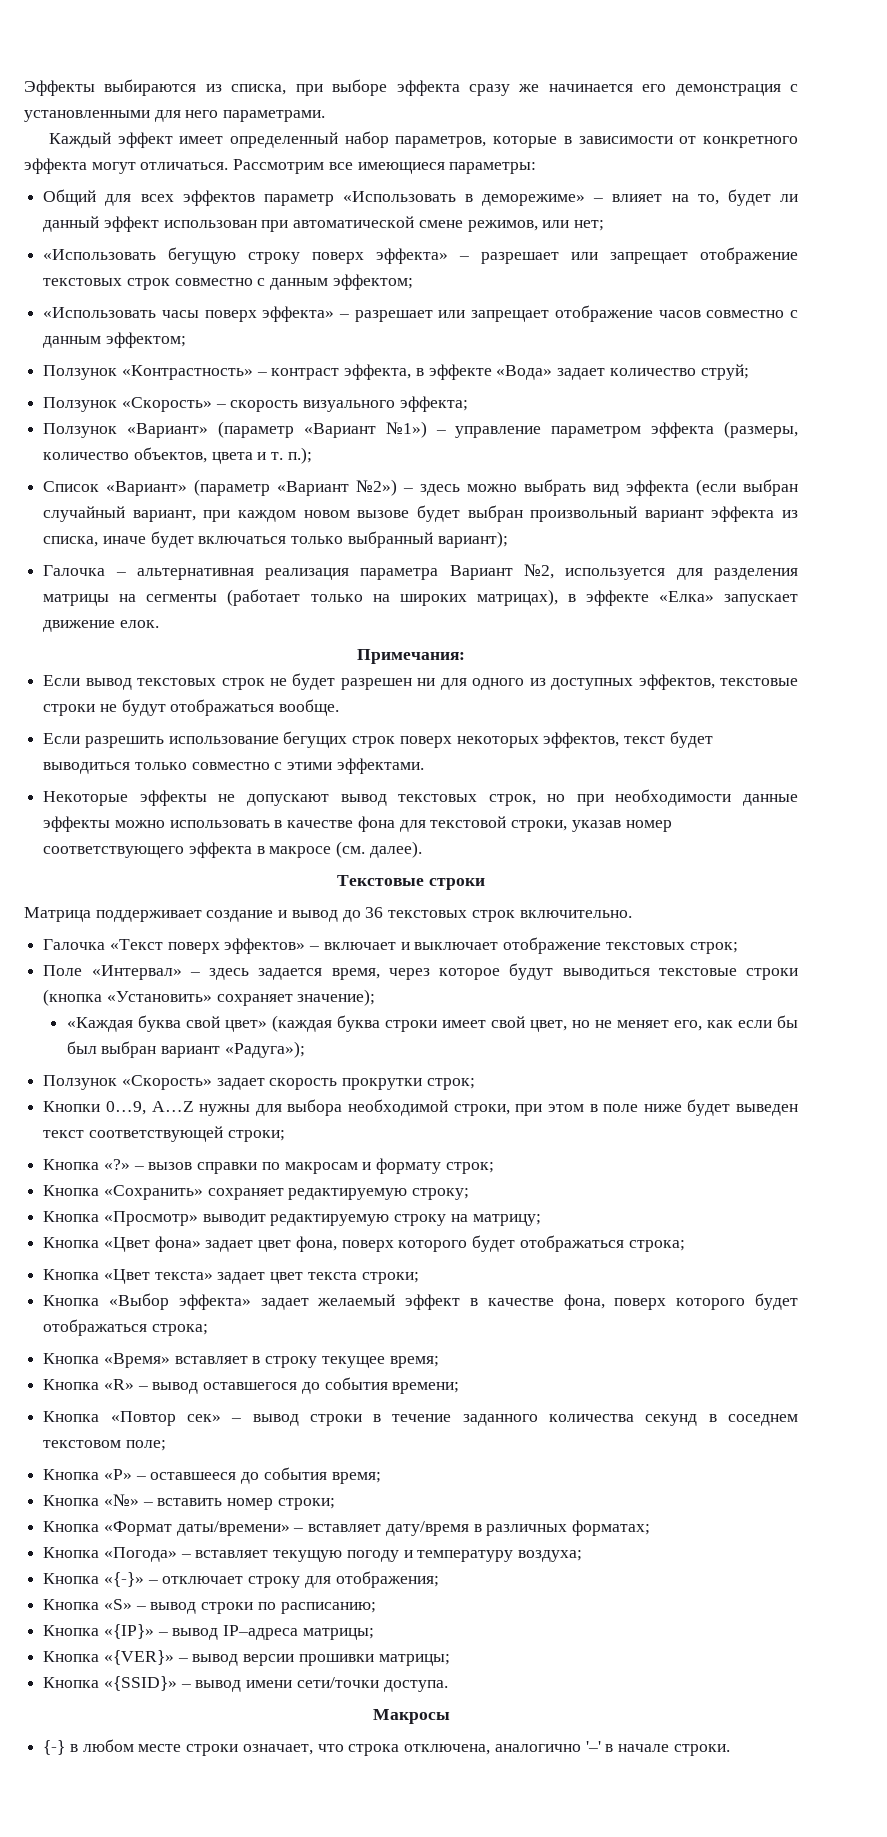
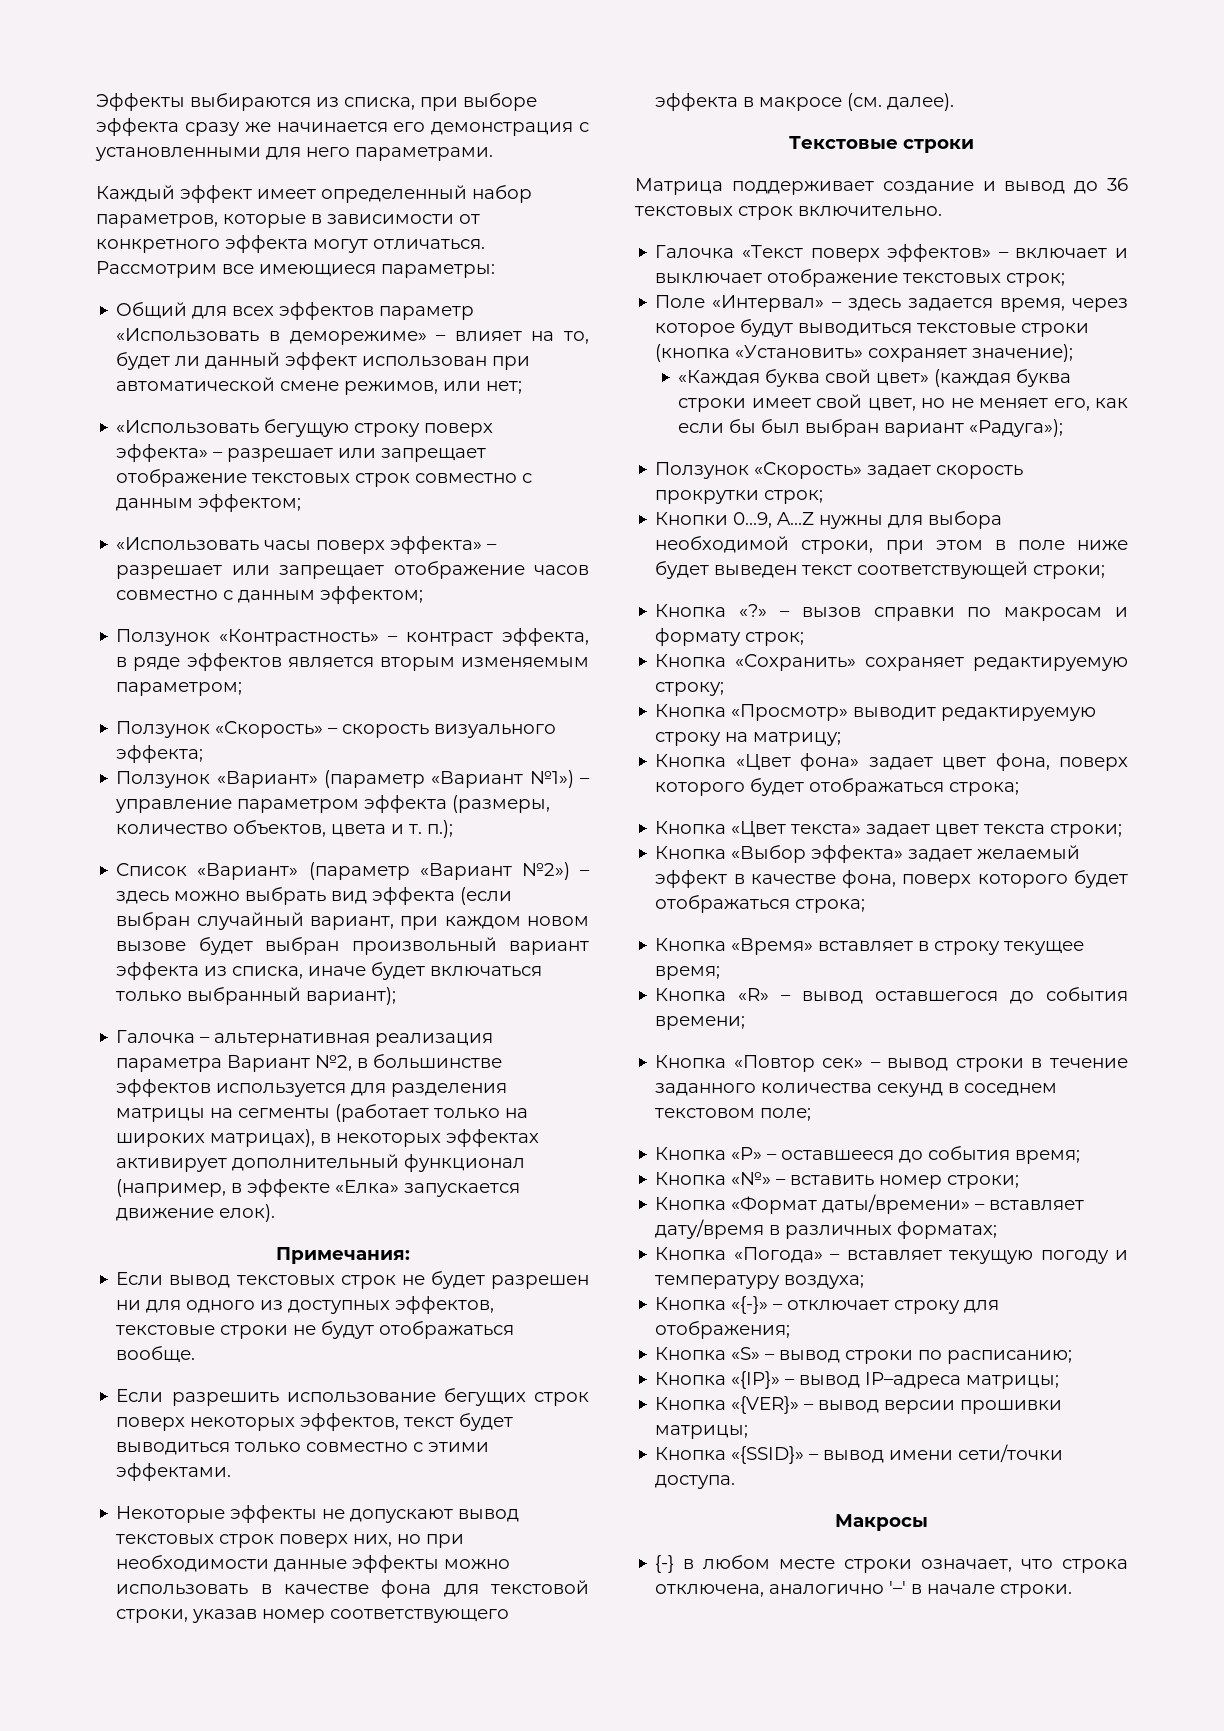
- Ползунок «Контрастность» – контраст эффекта, в эффекте «Вода» задает количество струй;
+ Ползунок «Контрастность» – контраст эффекта, в ряде эффектов является вторым изменяемым параметром;
- Галочка – альтернативная реализация параметра Вариант №2, используется для разделения матрицы на сегменты (работает только на широких матрицах), в эффекте «Елка» запускает движение елок.
+ Галочка – альтернативная реализация параметра Вариант №2, в большинстве эффектов используется для разделения матрицы на сегменты (работает только на широких матрицах), в некоторых эффектах активирует дополнительный функционал (например, в эффекте «Елка» запускается движение елок).
- Некоторые эффекты не допускают вывод текстовых строк, но при необходимости данные эффекты можно использовать в качестве фона для текстовой строки, указав номер соответствующего эффекта в макросе (см. далее).
+ Некоторые эффекты не допускают вывод текстовых строк поверх них, но при необходимости данные эффекты можно использовать в качестве фона для текстовой строки, указав номер соответствующего эффекта в макросе (см. далее).

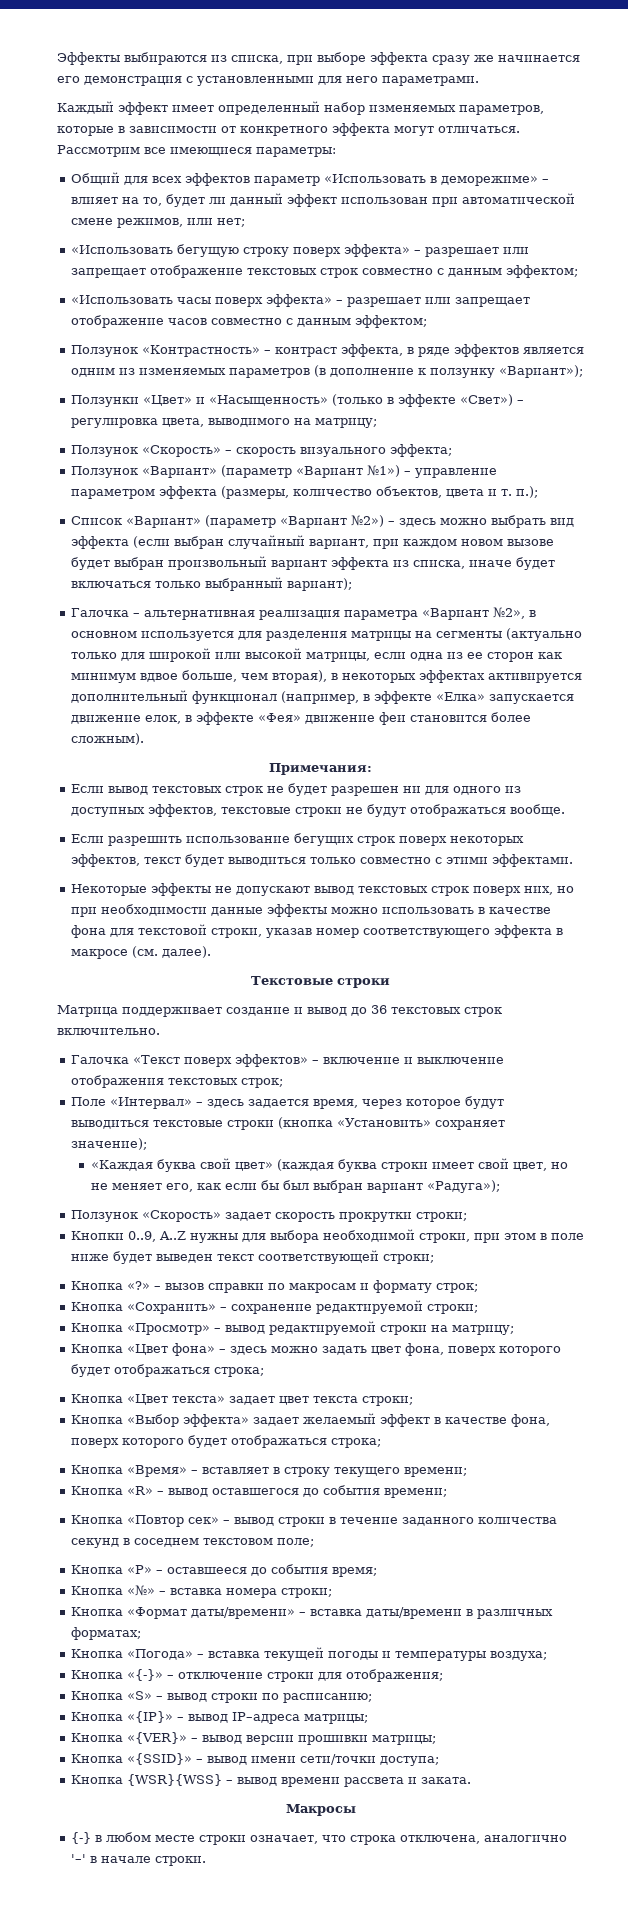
- Каждый эффект имеет определенный набор параметров, которые в зависимости от конкретного эффекта могут отличаться.
+ Каждый эффект имеет определенный набор изменяемых параметров, которые в зависимости от конкретного эффекта могут отличаться.
- Ползунок «Контрастность» – контраст эффекта, в ряде эффектов является вторым изменяемым параметром;
+ Ползунок «Контрастность» – контраст эффекта, в ряде эффектов является одним из изменяемых параметров (в дополнение к ползунку «Вариант»);
+ Ползунки «Цвет» и «Насыщенность» (только в эффекте «Свет») – регулировка цвета, выводимого на матрицу;
- Галочка – альтернативная реализация параметра Вариант №2, в большинстве эффектов используется для разделения матрицы на сегменты (работает только на широких матрицах), в некоторых эффектах активирует дополнительный функционал (например, в эффекте «Елка» запускается движение елок).
+ Галочка – альтернативная реализация параметра «Вариант №2», в основном используется для разделения матрицы на сегменты (актуально только для широкой или высокой матрицы, если одна из ее сторон как минимум вдвое больше, чем вторая), в некоторых эффектах активируется дополнительный функционал (например, в эффекте «Елка» запускается движение елок, в эффекте «Фея» движение феи становится более сложным).
- Галочка «Текст поверх эффектов» – включает и выключает отображение текстовых строк;
+ Галочка «Текст поверх эффектов» – включение и выключение отображения текстовых строк;
- Ползунок «Скорость» задает скорость прокрутки строк;
+ Ползунок «Скорость» задает скорость прокрутки строки;
- Кнопки 0…9, A…Z нужны для выбора необходимой строки, при этом в поле ниже будет выведен текст соответствующей строки;
+ Кнопки 0..9, A..Z нужны для выбора необходимой строки, при этом в поле ниже будет выведен текст соответствующей строки;
- Кнопка «Сохранить» сохраняет редактируемую строку;
- Кнопка «Просмотр» выводит редактируемую строку на матрицу;
+ Кнопка «Сохранить» – сохранение редактируемой строки;
+ Кнопка «Просмотр» – вывод редактируемой строки на матрицу;
- Кнопка «Цвет фона» задает цвет фона, поверх которого будет отображаться строка;
+ Кнопка «Цвет фона» – здесь можно задать цвет фона, поверх которого будет отображаться строка;
- Кнопка «Время» вставляет в строку текущее время;
+ Кнопка «Время» – вставляет в строку текущего времени;
- Кнопка «№» – вставить номер строки;
+ Кнопка «№» – вставка номера строки;
- Кнопка «Формат даты/времени» – вставляет дату/время в различных форматах;
+ Кнопка «Формат даты/времени» – вставка даты/времени в различных форматах;
- Кнопка «Погода» – вставляет текущую погоду и температуру воздуха;
+ Кнопка «Погода» – вставка текущей погоды и температуры воздуха;
- Кнопка «{-}» – отключает строку для отображения;
+ Кнопка «{-}» – отключение строки для отображения;
- Кнопка «{SSID}» – вывод имени сети/точки доступа.
+ Кнопка «{SSID}» – вывод имени сети/точки доступа;
+ Кнопка {WSR}{WSS} – вывод времени рассвета и заката.

